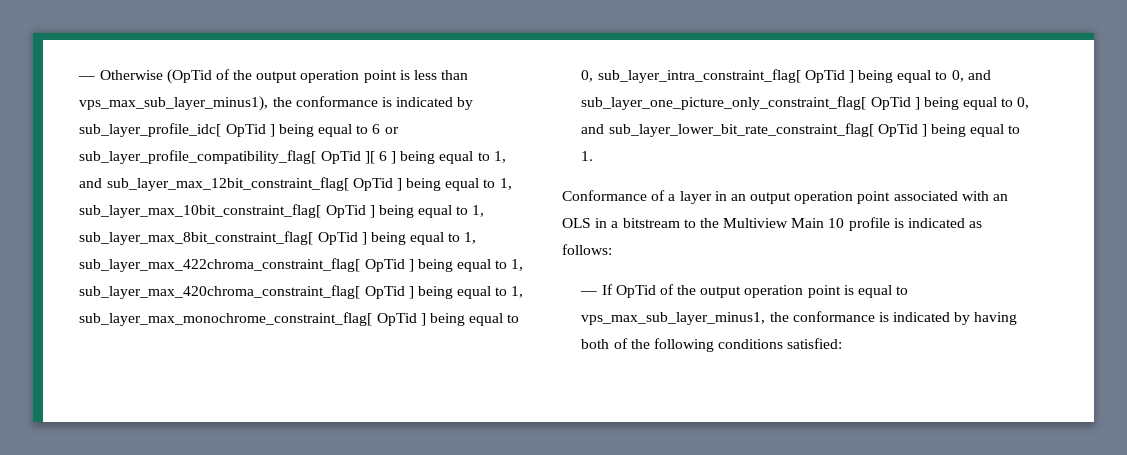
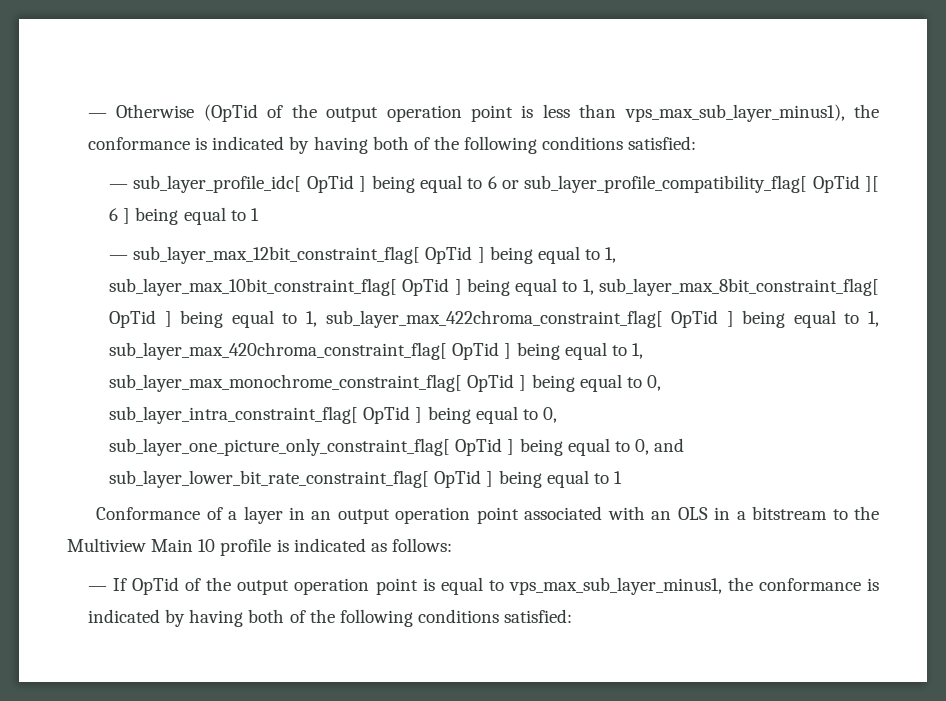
- — Otherwise (OpTid of the output operation point is less than vps_max_sub_layer_minus1), the conformance is indicated by sub_layer_profile_idc[ OpTid ] being equal to 6 or sub_layer_profile_compatibility_flag[ OpTid ][ 6 ] being equal to 1, and sub_layer_max_12bit_constraint_flag[ OpTid ] being equal to 1, sub_layer_max_10bit_constraint_flag[ OpTid ] being equal to 1, sub_layer_max_8bit_constraint_flag[ OpTid ] being equal to 1, sub_layer_max_422chroma_constraint_flag[ OpTid ] being equal to 1, sub_layer_max_420chroma_constraint_flag[ OpTid ] being equal to 1, sub_layer_max_monochrome_constraint_flag[ OpTid ] being equal to 0, sub_layer_intra_constraint_flag[ OpTid ] being equal to 0, and sub_layer_one_picture_only_constraint_flag[ OpTid ] being equal to 0, and sub_layer_lower_bit_rate_constraint_flag[ OpTid ] being equal to 1.
+ — Otherwise (OpTid of the output operation point is less than vps_max_sub_layer_minus1), the conformance is indicated by having both of the following conditions satisfied:
+ — sub_layer_profile_idc[ OpTid ] being equal to 6 or sub_layer_profile_compatibility_flag[ OpTid ][ 6 ] being equal to 1
+ — sub_layer_max_12bit_constraint_flag[ OpTid ] being equal to 1, sub_layer_max_10bit_constraint_flag[ OpTid ] being equal to 1, sub_layer_max_8bit_constraint_flag[ OpTid ] being equal to 1, sub_layer_max_422chroma_constraint_flag[ OpTid ] being equal to 1, sub_layer_max_420chroma_constraint_flag[ OpTid ] being equal to 1, sub_layer_max_monochrome_constraint_flag[ OpTid ] being equal to 0, sub_layer_intra_constraint_flag[ OpTid ] being equal to 0, sub_layer_one_picture_only_constraint_flag[ OpTid ] being equal to 0, and sub_layer_lower_bit_rate_constraint_flag[ OpTid ] being equal to 1

